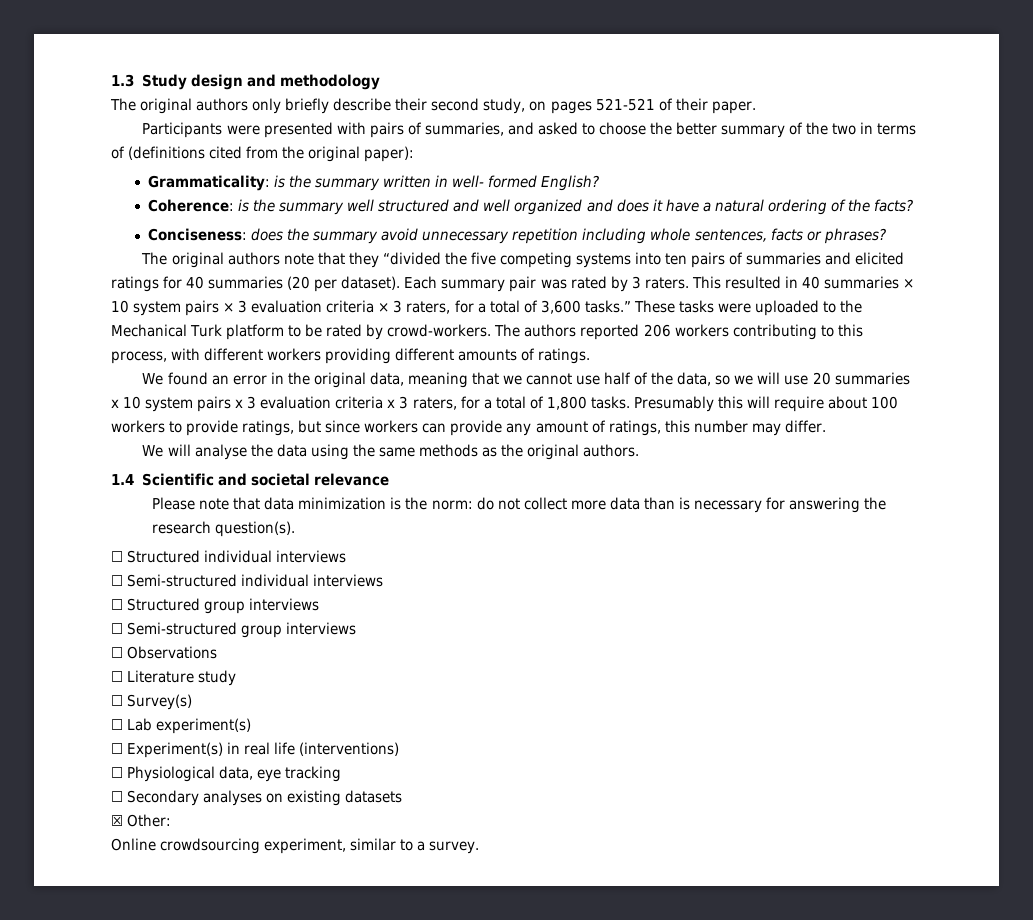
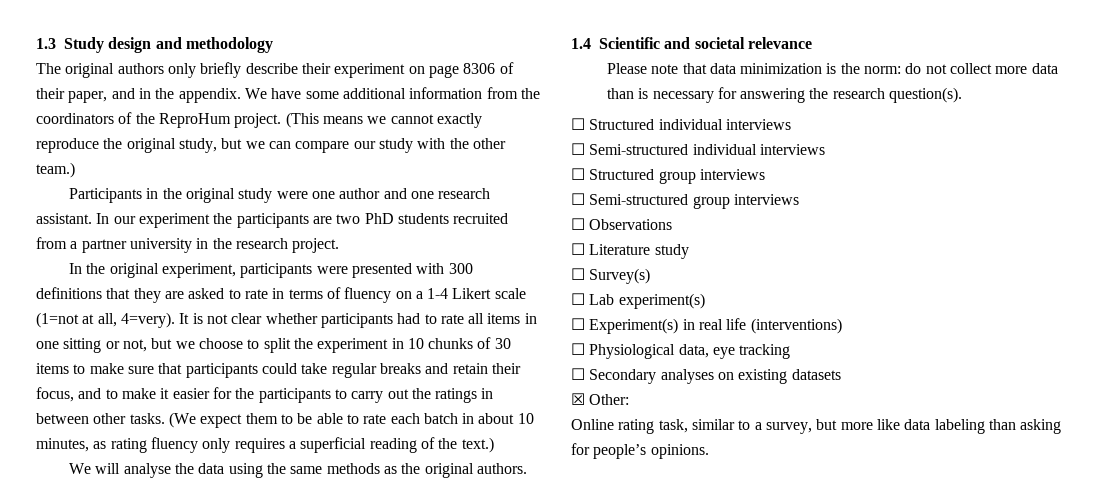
- The original authors only briefly describe their second study, on pages 521-521 of their paper.
- Participants were presented with pairs of summaries, and asked to choose the better summary of the two in terms of (definitions cited from the original paper):
- Grammaticality: is the summary written in well- formed English?
- Coherence: is the summary well structured and well organized and does it have a natural ordering of the facts?
- Conciseness: does the summary avoid unnecessary repetition including whole sentences, facts or phrases?
- The original authors note that they “divided the five competing systems into ten pairs of summaries and elicited ratings for 40 summaries (20 per dataset). Each summary pair was rated by 3 raters. This resulted in 40 summaries × 10 system pairs × 3 evaluation criteria × 3 raters, for a total of 3,600 tasks.” These tasks were uploaded to the Mechanical Turk platform to be rated by crowd-workers. The authors reported 206 workers contributing to this process, with different workers providing different amounts of ratings.
- We found an error in the original data, meaning that we cannot use half of the data, so we will use 20 summaries x 10 system pairs x 3 evaluation criteria x 3 raters, for a total of 1,800 tasks. Presumably this will require about 100 workers to provide ratings, but since workers can provide any amount of ratings, this number may differ.
+ The original authors only briefly describe their experiment on page 8306 of their paper, and in the appendix. We have some additional information from the coordinators of the ReproHum project. (This means we cannot exactly reproduce the original study, but we can compare our study with the other team.)
+ Participants in the original study were one author and one research assistant. In our experiment the participants are two PhD students recruited from a partner university in the research project.
+ In the original experiment, participants were presented with 300 definitions that they are asked to rate in terms of fluency on a 1-4 Likert scale (1=not at all, 4=very). It is not clear whether participants had to rate all items in one sitting or not, but we choose to split the experiment in 10 chunks of 30 items to make sure that participants could take regular breaks and retain their focus, and to make it easier for the participants to carry out the ratings in between other tasks. (We expect them to be able to rate each batch in about 10 minutes, as rating fluency only requires a superficial reading of the text.)
- Online crowdsourcing experiment, similar to a survey.
+ Online rating task, similar to a survey, but more like data labeling than asking for people’s opinions.

